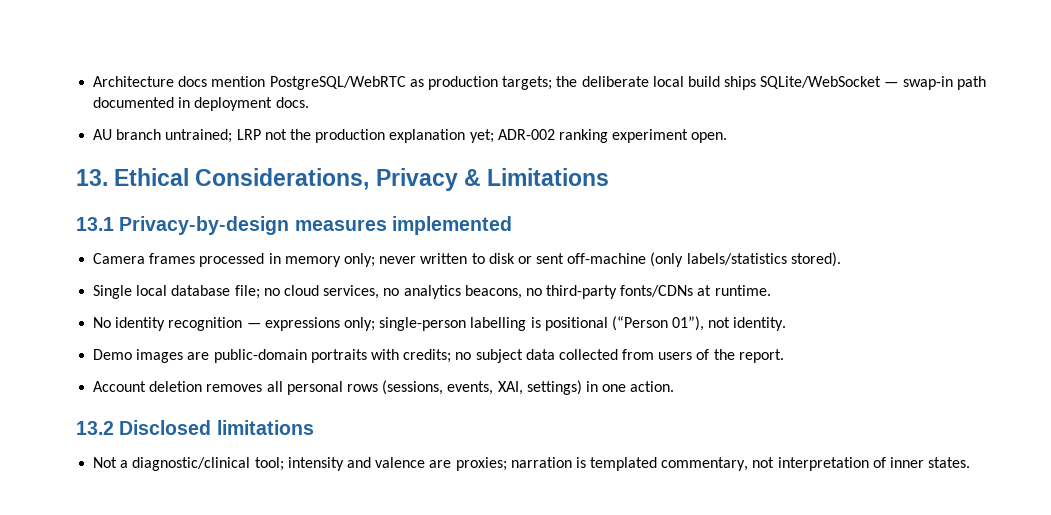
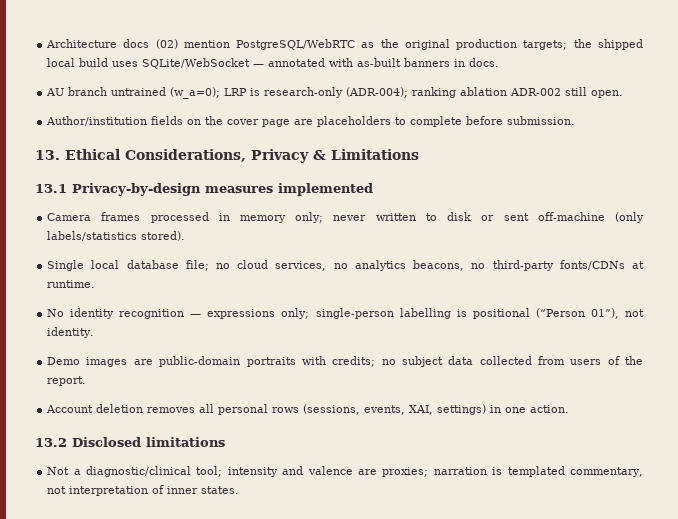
- Architecture docs mention PostgreSQL/WebRTC as production targets; the deliberate local build ships SQLite/WebSocket — swap-in path documented in deployment docs.
- AU branch untrained; LRP not the production explanation yet; ADR-002 ranking experiment open.
+ Architecture docs (02) mention PostgreSQL/WebRTC as the original production targets; the shipped local build uses SQLite/WebSocket — annotated with as-built banners in docs.
+ AU branch untrained (w_a=0); LRP is research-only (ADR-004); ranking ablation ADR-002 still open.
+ Author/institution fields on the cover page are placeholders to complete before submission.

